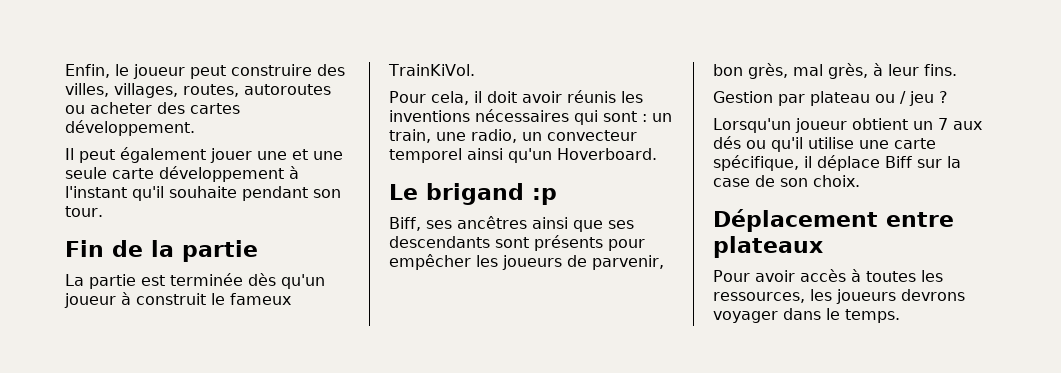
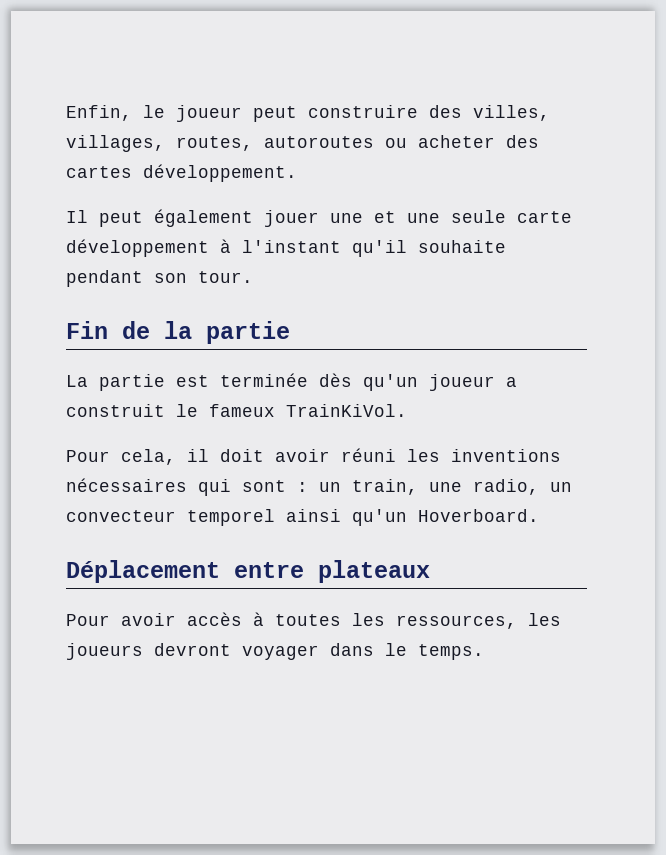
- La partie est terminée dès qu'un joueur à construit le fameux TrainKiVol.
+ La partie est terminée dès qu'un joueur a construit le fameux TrainKiVol.
- Pour cela, il doit avoir réunis les inventions nécessaires qui sont : un train, une radio, un convecteur temporel ainsi qu'un Hoverboard.
+ Pour cela, il doit avoir réuni les inventions nécessaires qui sont : un train, une radio, un convecteur temporel ainsi qu'un Hoverboard.
- Le brigand :p
- Biff, ses ancêtres ainsi que ses descendants sont présents pour empêcher les joueurs de parvenir, bon grès, mal grès, à leur fins.
- Gestion par plateau ou / jeu ?
- Lorsqu'un joueur obtient un 7 aux dés ou qu'il utilise une carte spécifique, il déplace Biff sur la case de son choix.
- Pour avoir accès à toutes les ressources, les joueurs devrons voyager dans le temps.
+ Pour avoir accès à toutes les ressources, les joueurs devront voyager dans le temps.

